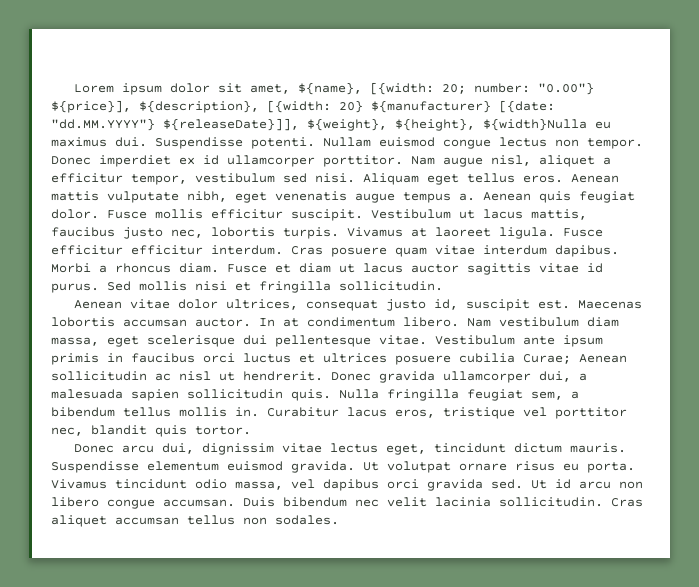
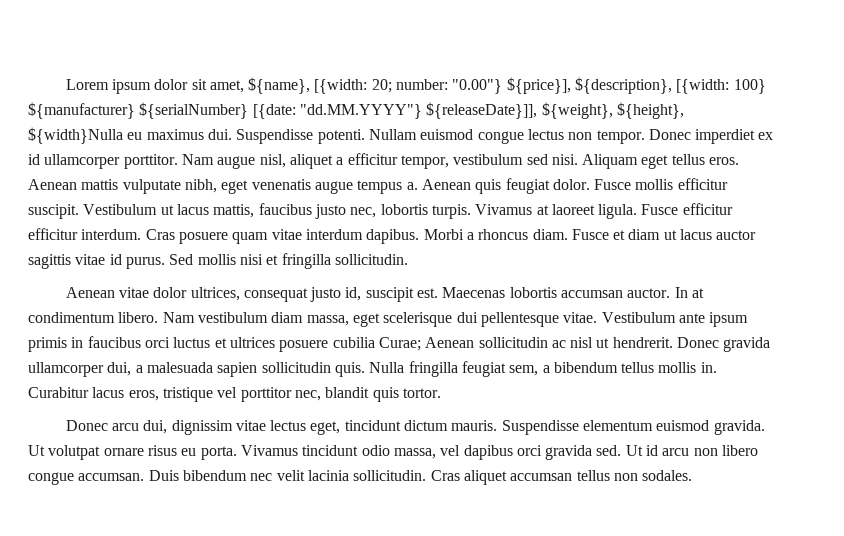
- Lorem ipsum dolor sit amet, ${name}, [{width: 20; number: "0.00"} ${price}], ${description}, [{width: 20} ${manufacturer} [{date: "dd.MM.YYYY"} ${releaseDate}]], ${weight}, ${height}, ${width}Nulla eu maximus dui.
+ Lorem ipsum dolor sit amet, ${name}, [{width: 20; number: "0.00"} ${price}], ${description}, [{width: 100} ${manufacturer} ${serialNumber} [{date: "dd.MM.YYYY"} ${releaseDate}]], ${weight}, ${height}, ${width}Nulla eu maximus dui.

